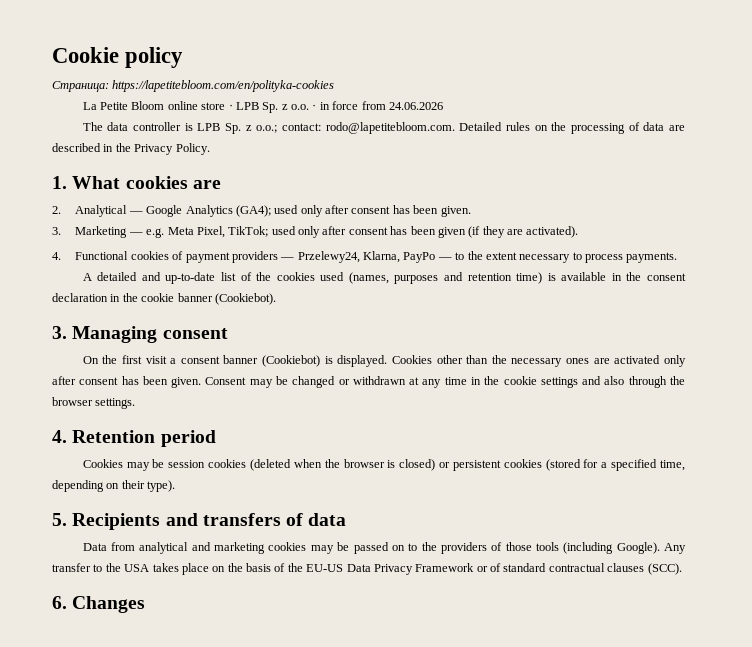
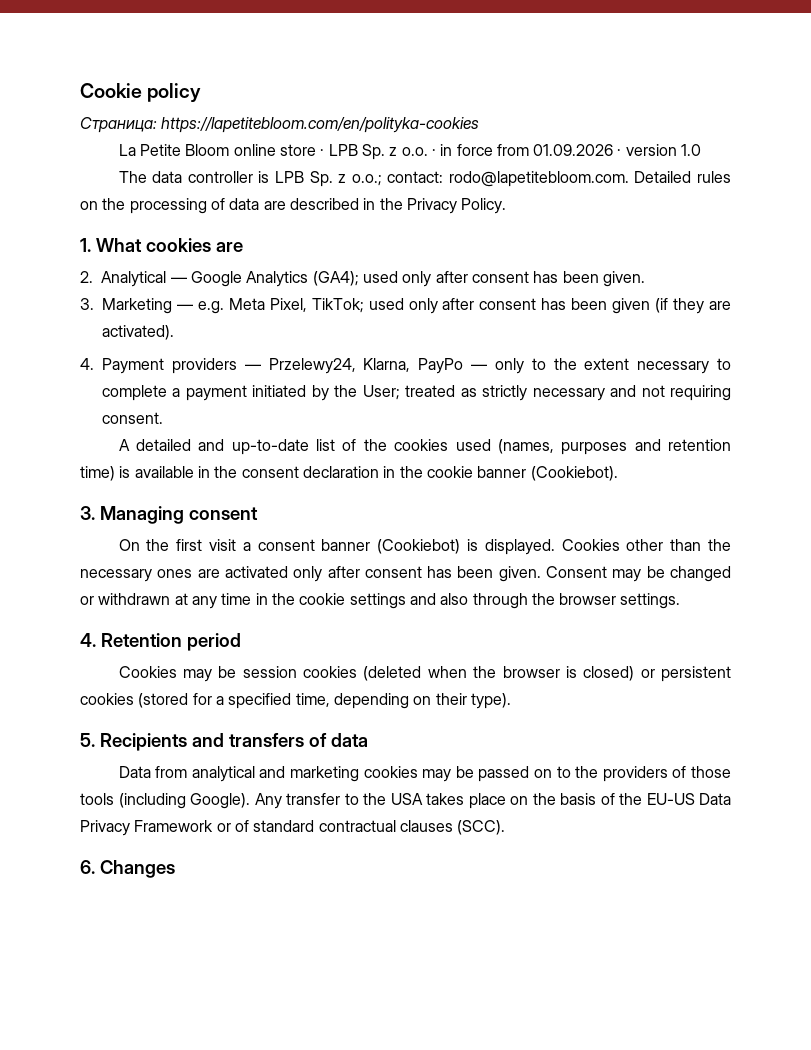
- La Petite Bloom online store · LPB Sp. z o.o. · in force from 24.06.2026
+ La Petite Bloom online store · LPB Sp. z o.o. · in force from 01.09.2026 · version 1.0
- 4. Functional cookies of payment providers — Przelewy24, Klarna, PayPo — to the extent necessary to process payments.
+ 4. Payment providers — Przelewy24, Klarna, PayPo — only to the extent necessary to complete a payment initiated by the User; treated as strictly necessary and not requiring consent.

